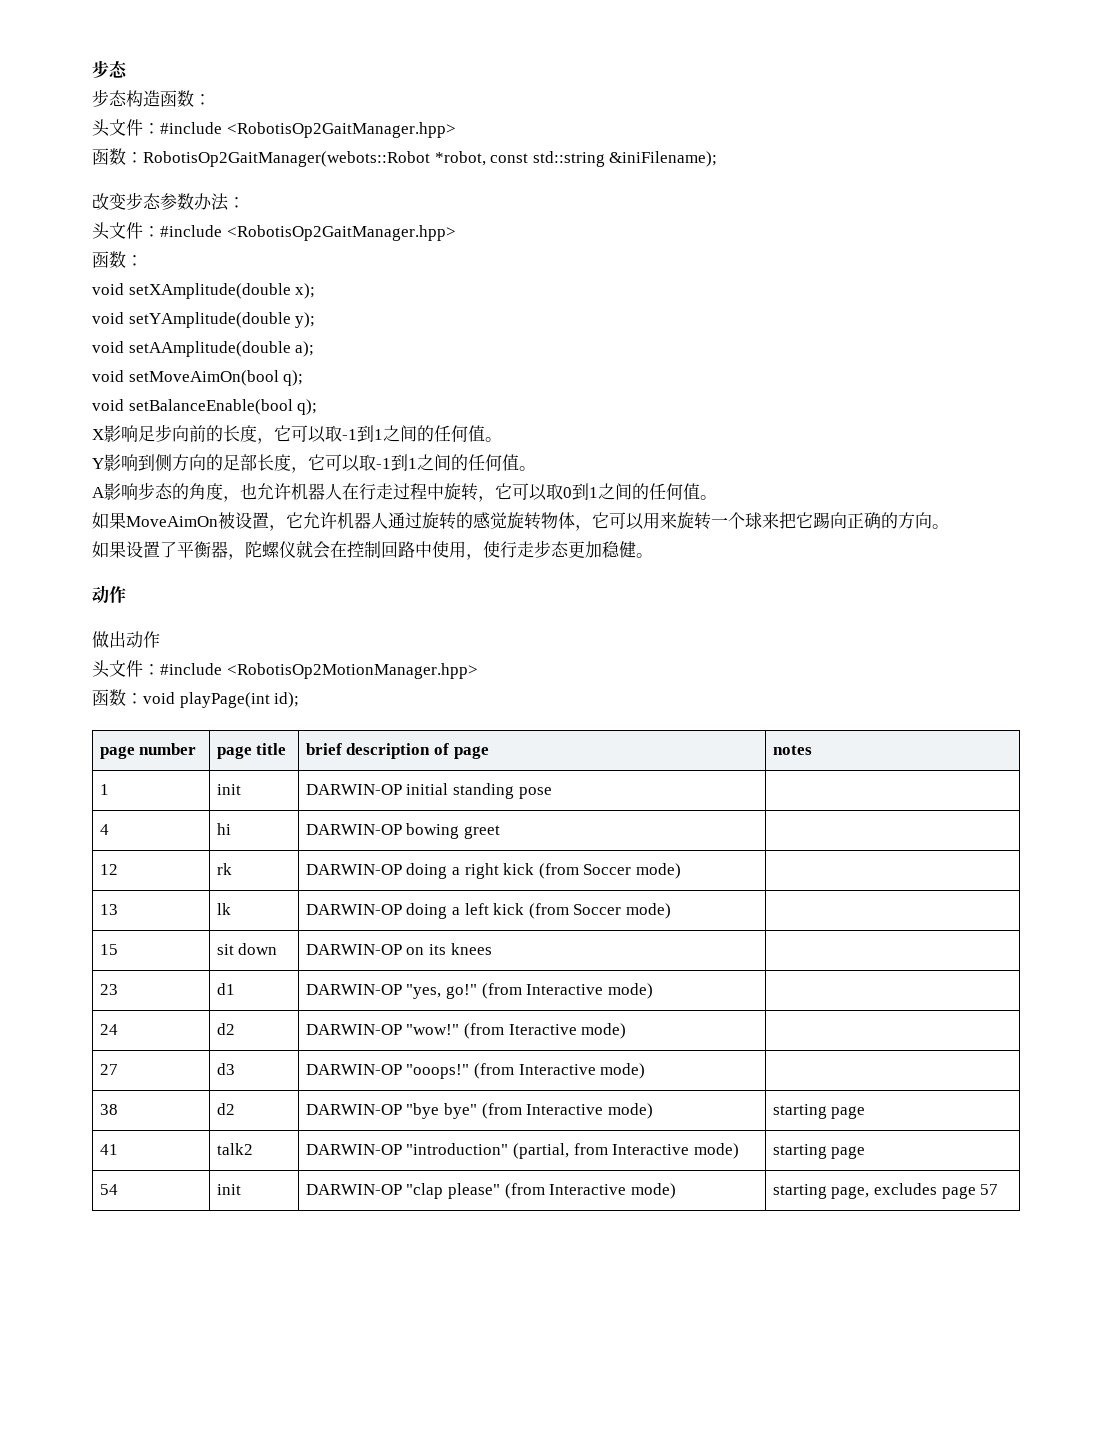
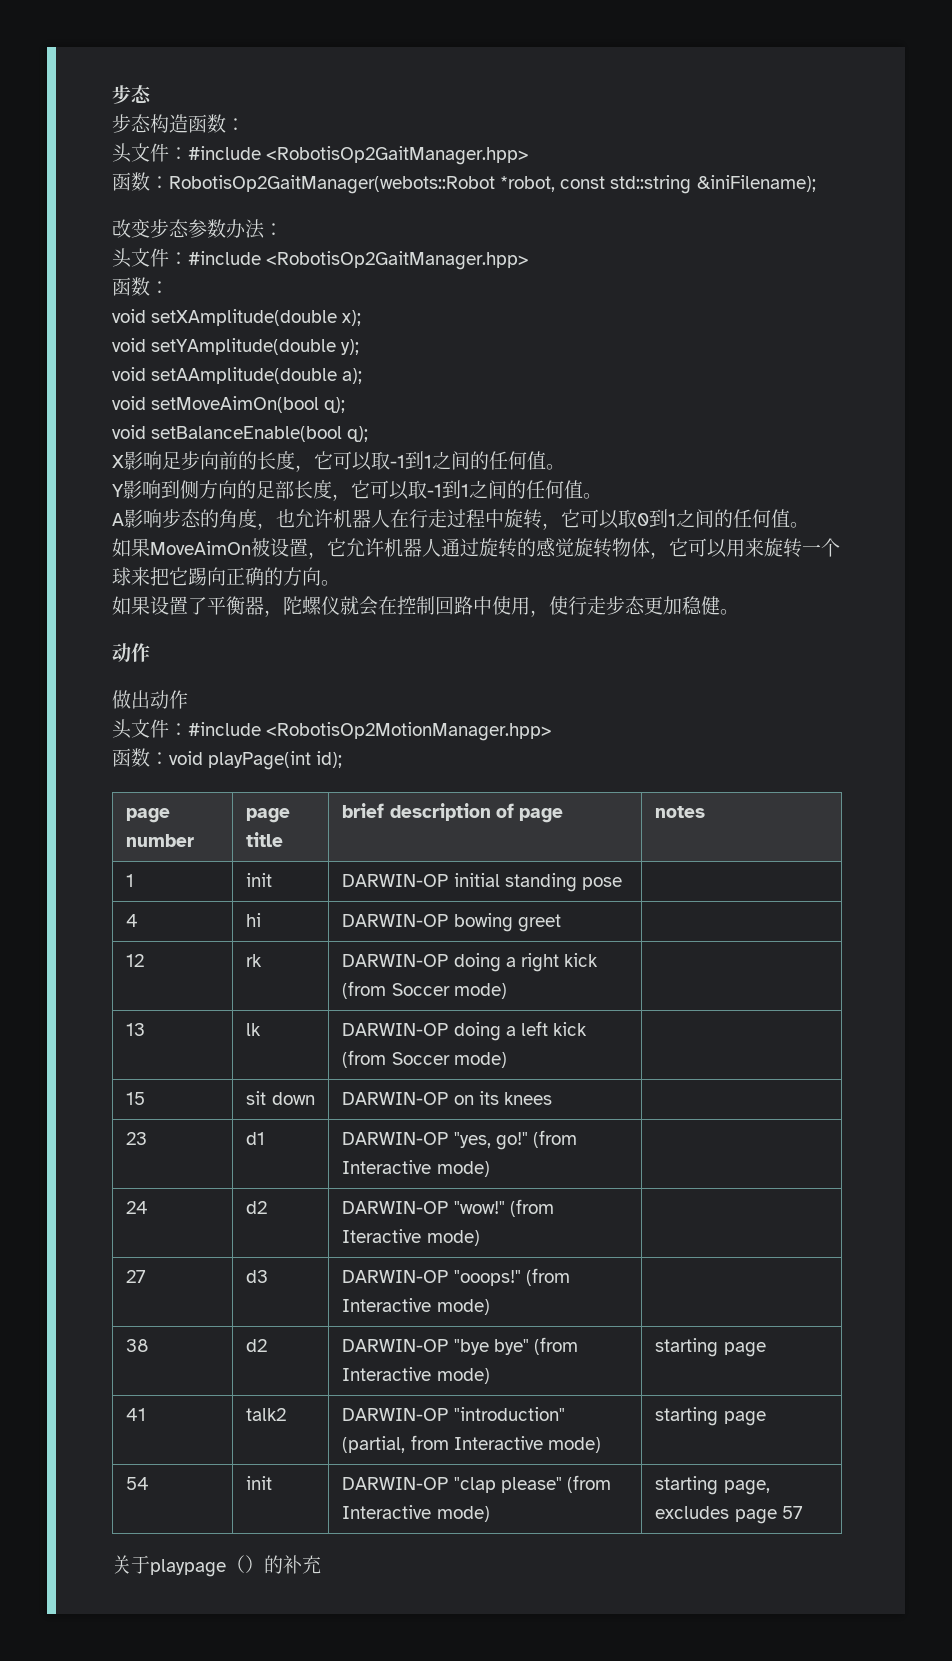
+ 关于playpage（）的补充

